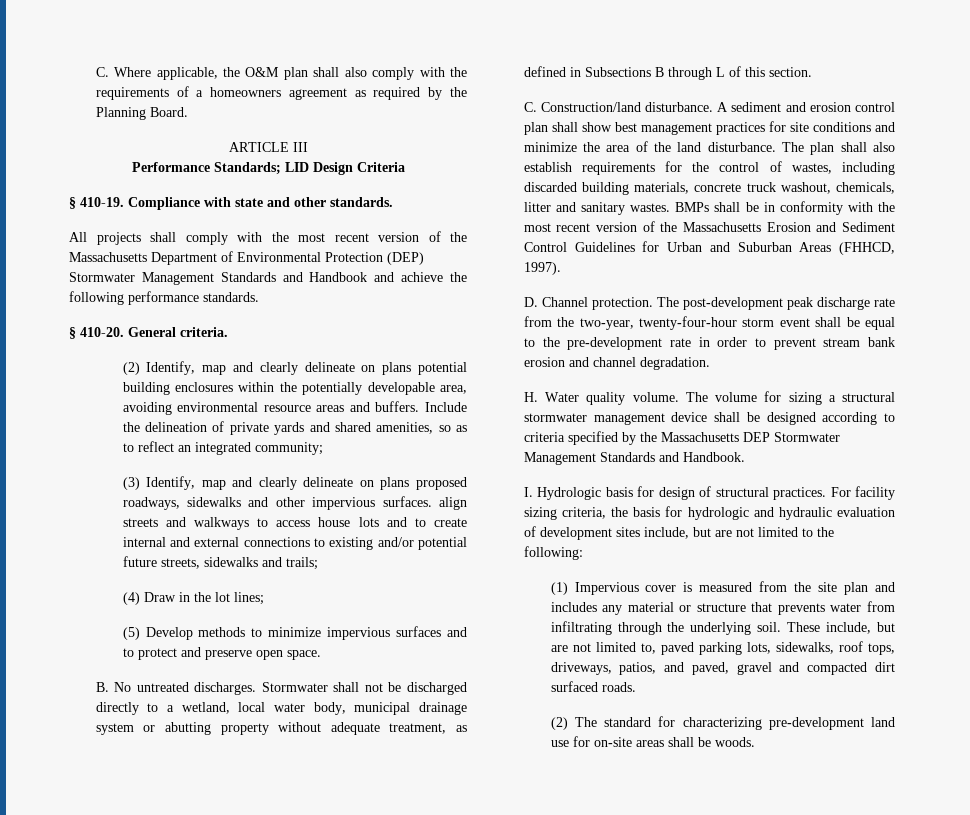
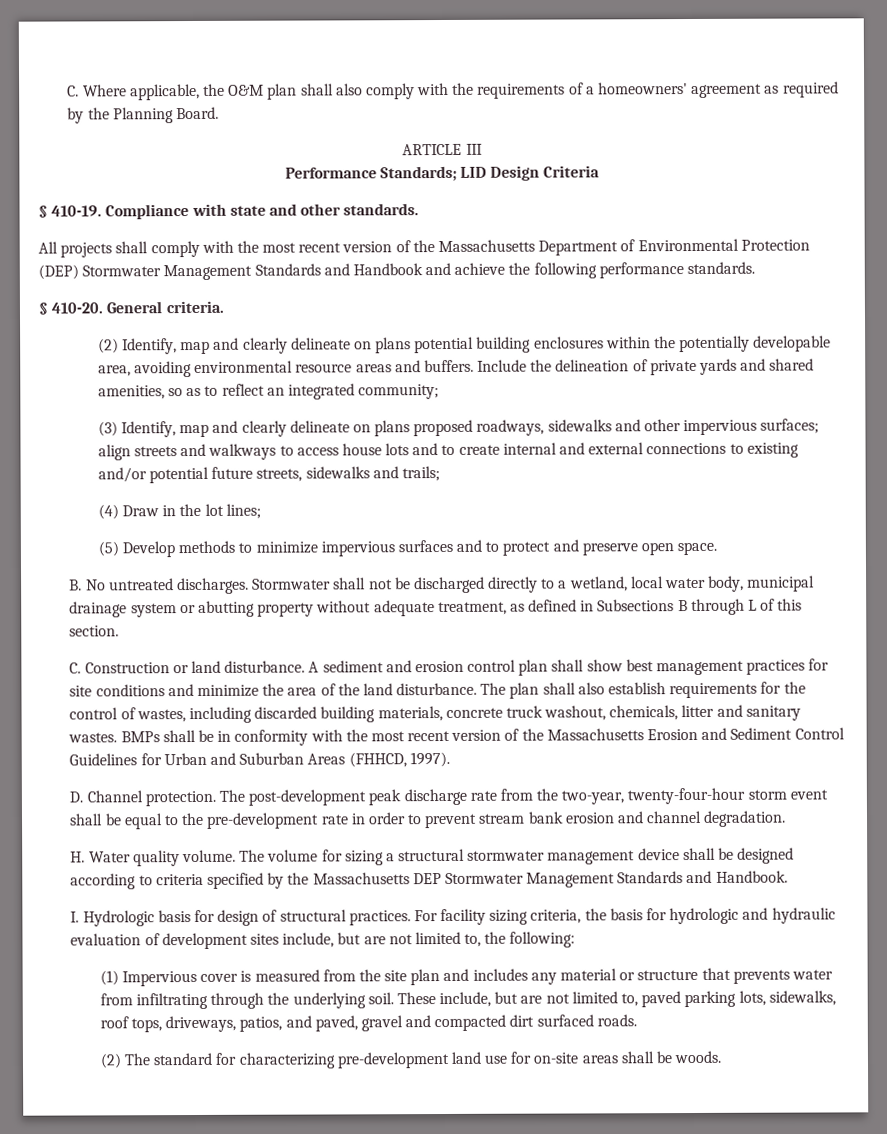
- C. Where applicable, the O&M plan shall also comply with the requirements of a homeowners agreement as required by the Planning Board.
+ C. Where applicable, the O&M plan shall also comply with the requirements of a homeowners' agreement as required by the Planning Board.
- (3) Identify, map and clearly delineate on plans proposed roadways, sidewalks and other impervious surfaces. align streets and walkways to access house lots and to create internal and external connections to existing and/or potential future streets, sidewalks and trails;
+ (3) Identify, map and clearly delineate on plans proposed roadways, sidewalks and other impervious surfaces; align streets and walkways to access house lots and to create internal and external connections to existing and/or potential future streets, sidewalks and trails;
- C. Construction/land disturbance.
+ C. Construction or land disturbance.
- For facility sizing criteria, the basis for hydrologic and hydraulic evaluation of development sites include, but are not limited to the following:
+ For facility sizing criteria, the basis for hydrologic and hydraulic evaluation of development sites include, but are not limited to, the following:

